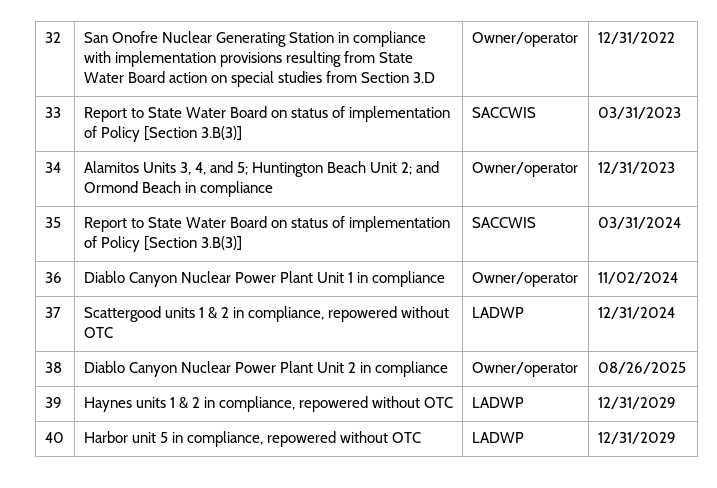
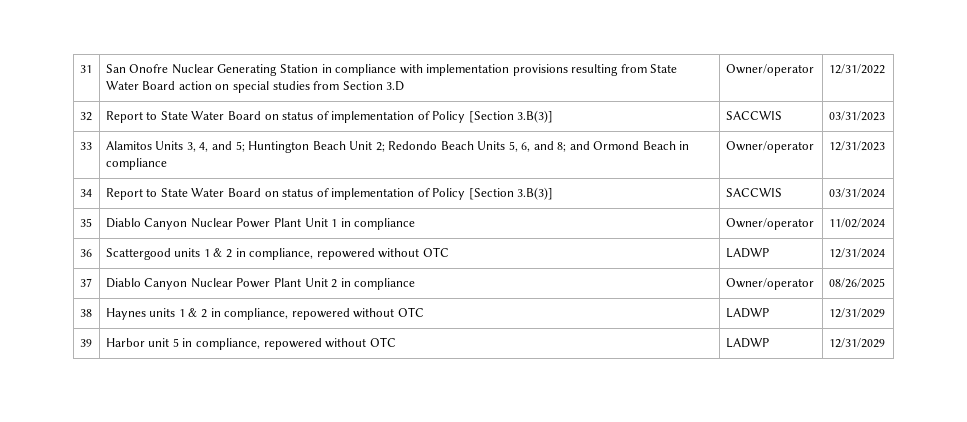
- 32 | San Onofre Nuclear Generating Station in compliance with implementation provisions resulting from State Water Board action on special studies from Section 3.D | Owner/operator | 12/31/2022
+ 31 | San Onofre Nuclear Generating Station in compliance with implementation provisions resulting from State Water Board action on special studies from Section 3.D | Owner/operator | 12/31/2022
- 33 | Report to State Water Board on status of implementation of Policy [Section 3.B(3)] | SACCWIS | 03/31/2023
+ 32 | Report to State Water Board on status of implementation of Policy [Section 3.B(3)] | SACCWIS | 03/31/2023
- 34 | Alamitos Units 3, 4, and 5; Huntington Beach Unit 2; and Ormond Beach in compliance | Owner/operator | 12/31/2023
+ 33 | Alamitos Units 3, 4, and 5; Huntington Beach Unit 2; Redondo Beach Units 5, 6, and 8; and Ormond Beach in compliance | Owner/operator | 12/31/2023
- 35 | Report to State Water Board on status of implementation of Policy [Section 3.B(3)] | SACCWIS | 03/31/2024
+ 34 | Report to State Water Board on status of implementation of Policy [Section 3.B(3)] | SACCWIS | 03/31/2024
- 36 | Diablo Canyon Nuclear Power Plant Unit 1 in compliance | Owner/operator | 11/02/2024
+ 35 | Diablo Canyon Nuclear Power Plant Unit 1 in compliance | Owner/operator | 11/02/2024
- 37 | Scattergood units 1 & 2 in compliance, repowered without OTC | LADWP | 12/31/2024
+ 36 | Scattergood units 1 & 2 in compliance, repowered without OTC | LADWP | 12/31/2024
- 38 | Diablo Canyon Nuclear Power Plant Unit 2 in compliance | Owner/operator | 08/26/2025
+ 37 | Diablo Canyon Nuclear Power Plant Unit 2 in compliance | Owner/operator | 08/26/2025
- 39 | Haynes units 1 & 2 in compliance, repowered without OTC | LADWP | 12/31/2029
+ 38 | Haynes units 1 & 2 in compliance, repowered without OTC | LADWP | 12/31/2029
- 40 | Harbor unit 5 in compliance, repowered without OTC | LADWP | 12/31/2029
+ 39 | Harbor unit 5 in compliance, repowered without OTC | LADWP | 12/31/2029

